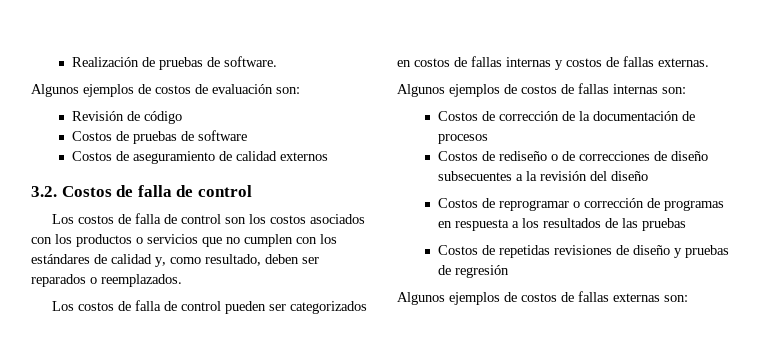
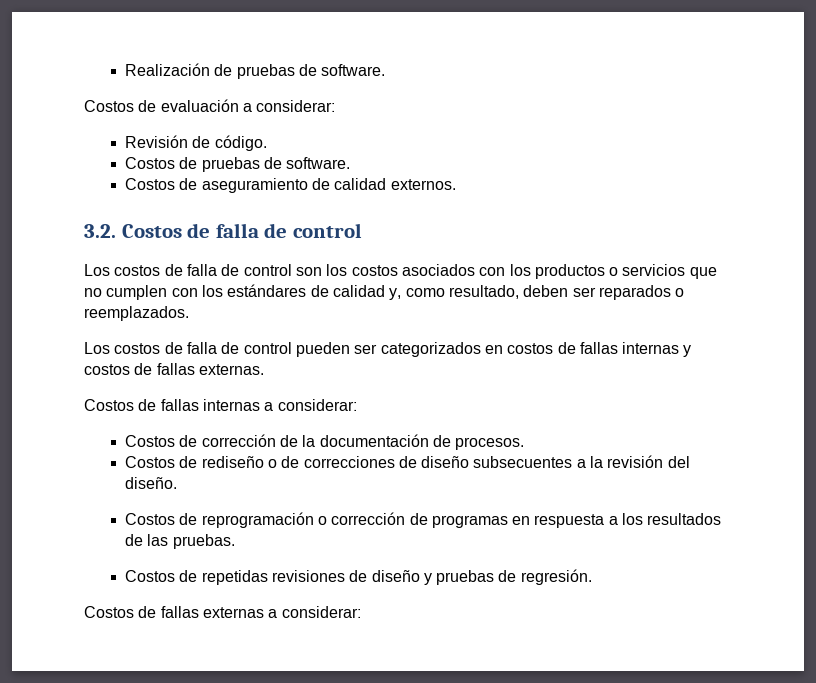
- Algunos ejemplos de costos de evaluación son:
+ Costos de evaluación a considerar:
- Revisión de código
+ Revisión de código.
- Costos de pruebas de software
+ Costos de pruebas de software.
- Costos de aseguramiento de calidad externos
+ Costos de aseguramiento de calidad externos.
- Algunos ejemplos de costos de fallas internas son:
+ Costos de fallas internas a considerar:
- Costos de corrección de la documentación de procesos
+ Costos de corrección de la documentación de procesos.
- Costos de rediseño o de correcciones de diseño subsecuentes a la revisión del diseño
- Costos de reprogramar o corrección de programas en respuesta a los resultados de las pruebas
+ Costos de rediseño o de correcciones de diseño subsecuentes a la revisión del diseño.
+ Costos de reprogramación o corrección de programas en respuesta a los resultados de las pruebas.
- Costos de repetidas revisiones de diseño y pruebas de regresión
- Algunos ejemplos de costos de fallas externas son:
+ Costos de repetidas revisiones de diseño y pruebas de regresión.
+ Costos de fallas externas a considerar:

